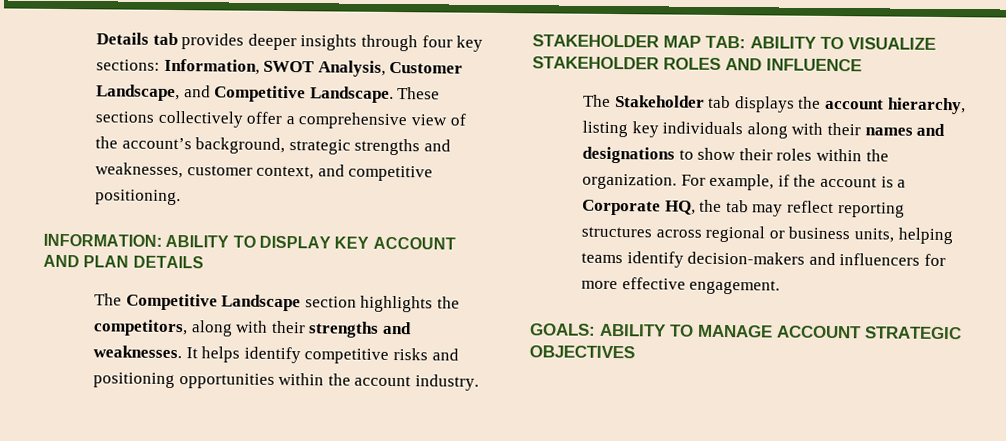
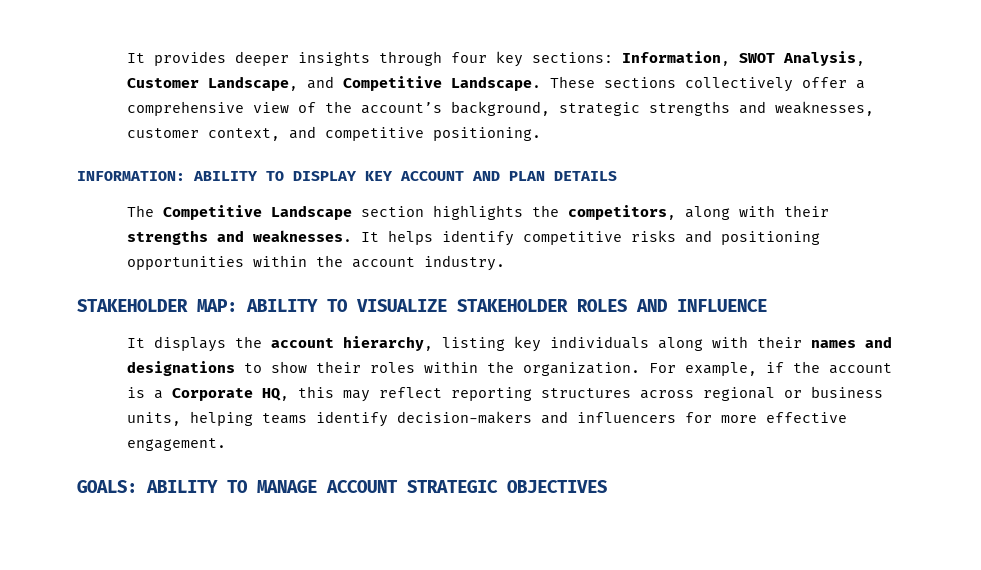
- Details tab provides deeper insights through four key sections: Information, SWOT Analysis, Customer Landscape, and Competitive Landscape.
+ It provides deeper insights through four key sections: Information, SWOT Analysis, Customer Landscape, and Competitive Landscape.
- STAKEHOLDER MAP TAB: ABILITY TO VISUALIZE STAKEHOLDER ROLES AND INFLUENCE
+ STAKEHOLDER MAP: ABILITY TO VISUALIZE STAKEHOLDER ROLES AND INFLUENCE
- The Stakeholder tab displays the account hierarchy, listing key individuals along with their names and designations to show their roles within the organization.
+ It displays the account hierarchy, listing key individuals along with their names and designations to show their roles within the organization.
- For example, if the account is a Corporate HQ, the tab may reflect reporting structures across regional or business units, helping teams identify decision-makers and influencers for more effective engagement.
+ For example, if the account is a Corporate HQ, this may reflect reporting structures across regional or business units, helping teams identify decision-makers and influencers for more effective engagement.

